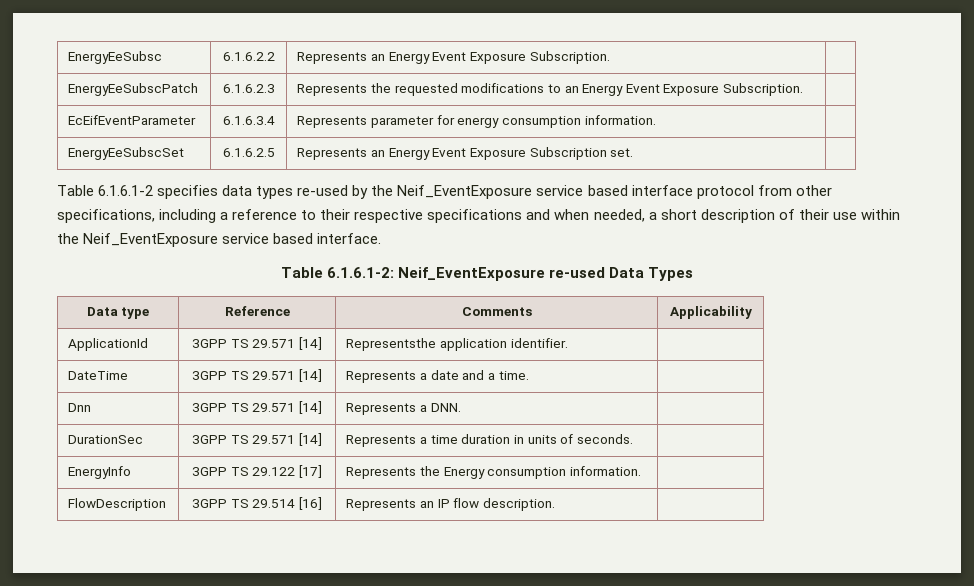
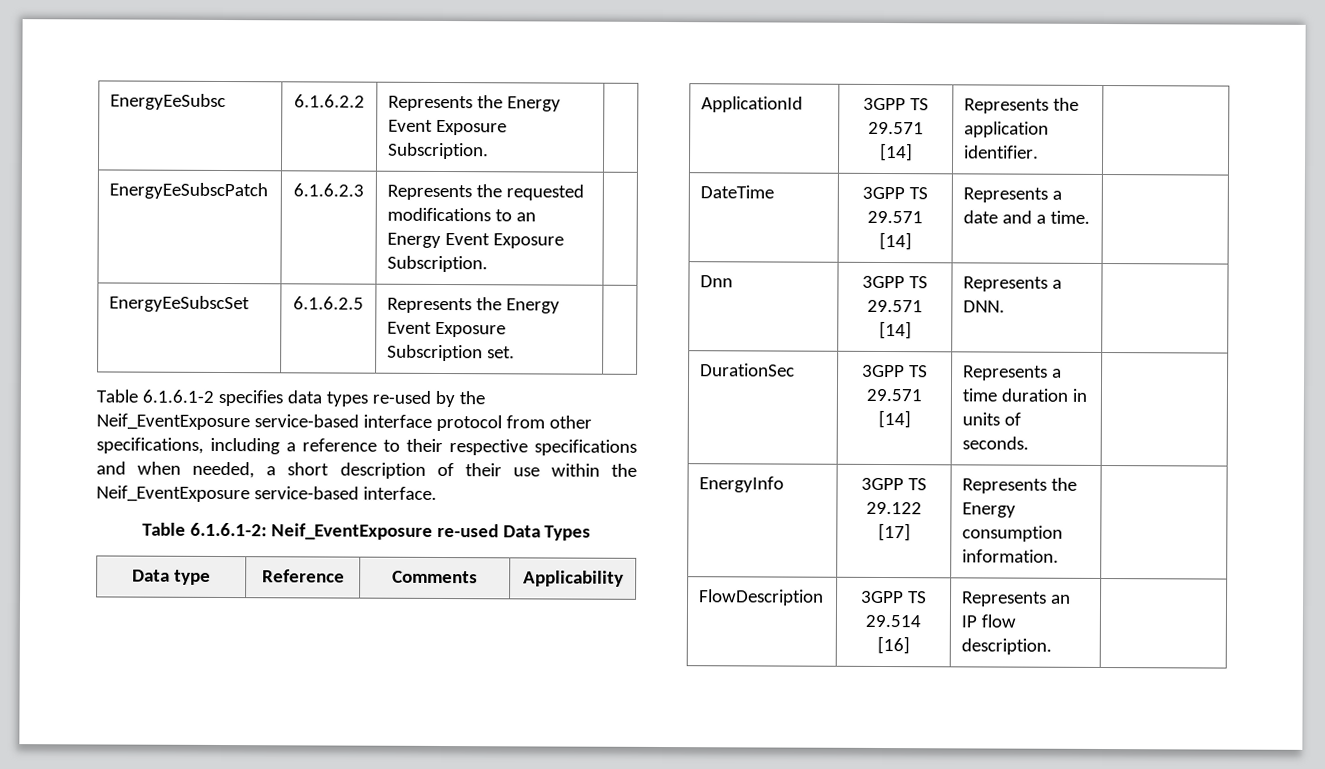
- EnergyEeSubsc | 6.1.6.2.2 | Represents an Energy Event Exposure Subscription. |
+ EnergyEeSubsc | 6.1.6.2.2 | Represents the Energy Event Exposure Subscription. |
- EcEifEventParameter | 6.1.6.3.4 | Represents parameter for energy consumption information. |
- EnergyEeSubscSet | 6.1.6.2.5 | Represents an Energy Event Exposure Subscription set. |
+ EnergyEeSubscSet | 6.1.6.2.5 | Represents the Energy Event Exposure Subscription set. |
- Table 6.1.6.1-2 specifies data types re-used by the Neif_EventExposure service based interface protocol from other specifications, including a reference to their respective specifications and when needed, a short description of their use within the Neif_EventExposure service based interface.
+ Table 6.1.6.1-2 specifies data types re-used by the Neif_EventExposure service-based interface protocol from other specifications, including a reference to their respective specifications and when needed, a short description of their use within the Neif_EventExposure service-based interface.
- ApplicationId | 3GPP TS 29.571 [14] | Representsthe application identifier. |
+ ApplicationId | 3GPP TS 29.571 [14] | Represents the application identifier. |

